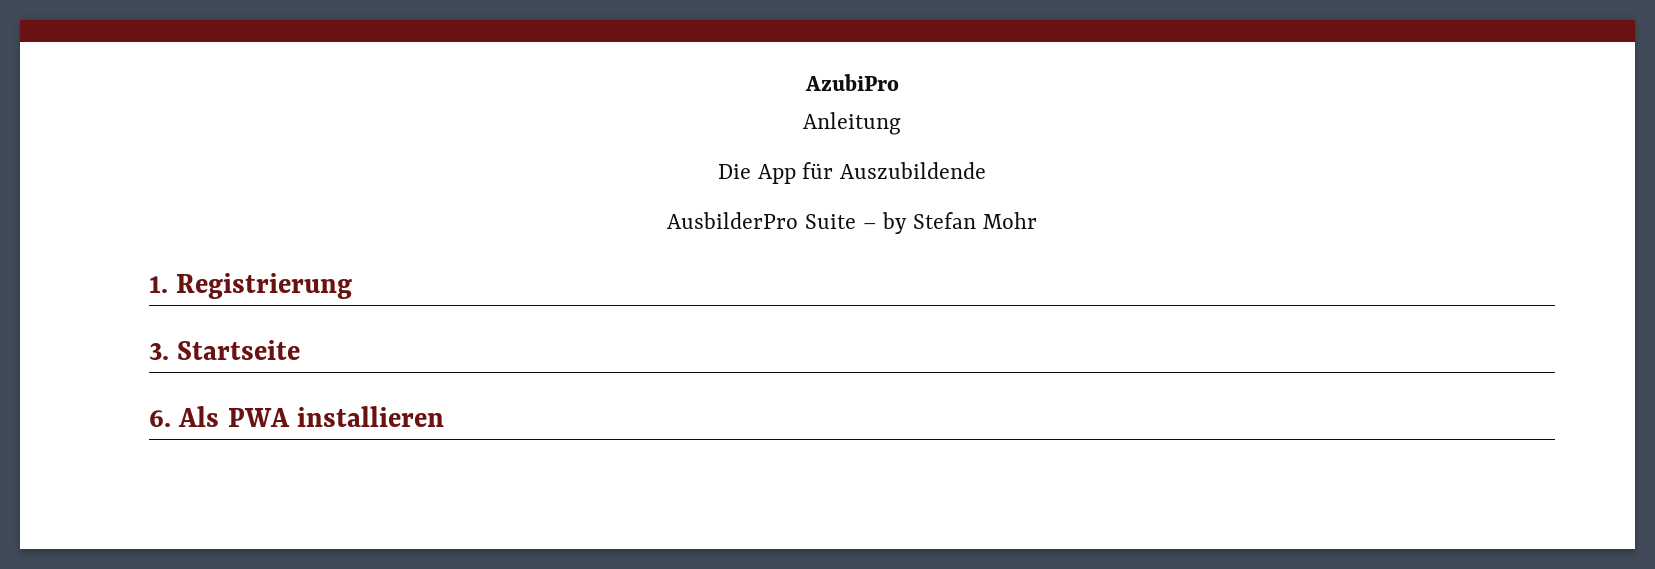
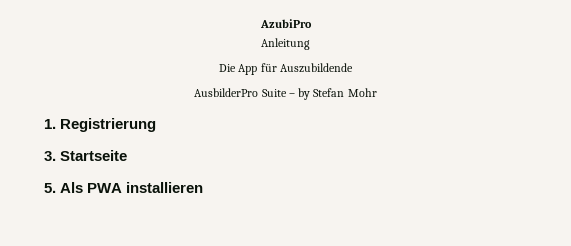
- 6. Als PWA installieren
+ 5. Als PWA installieren

